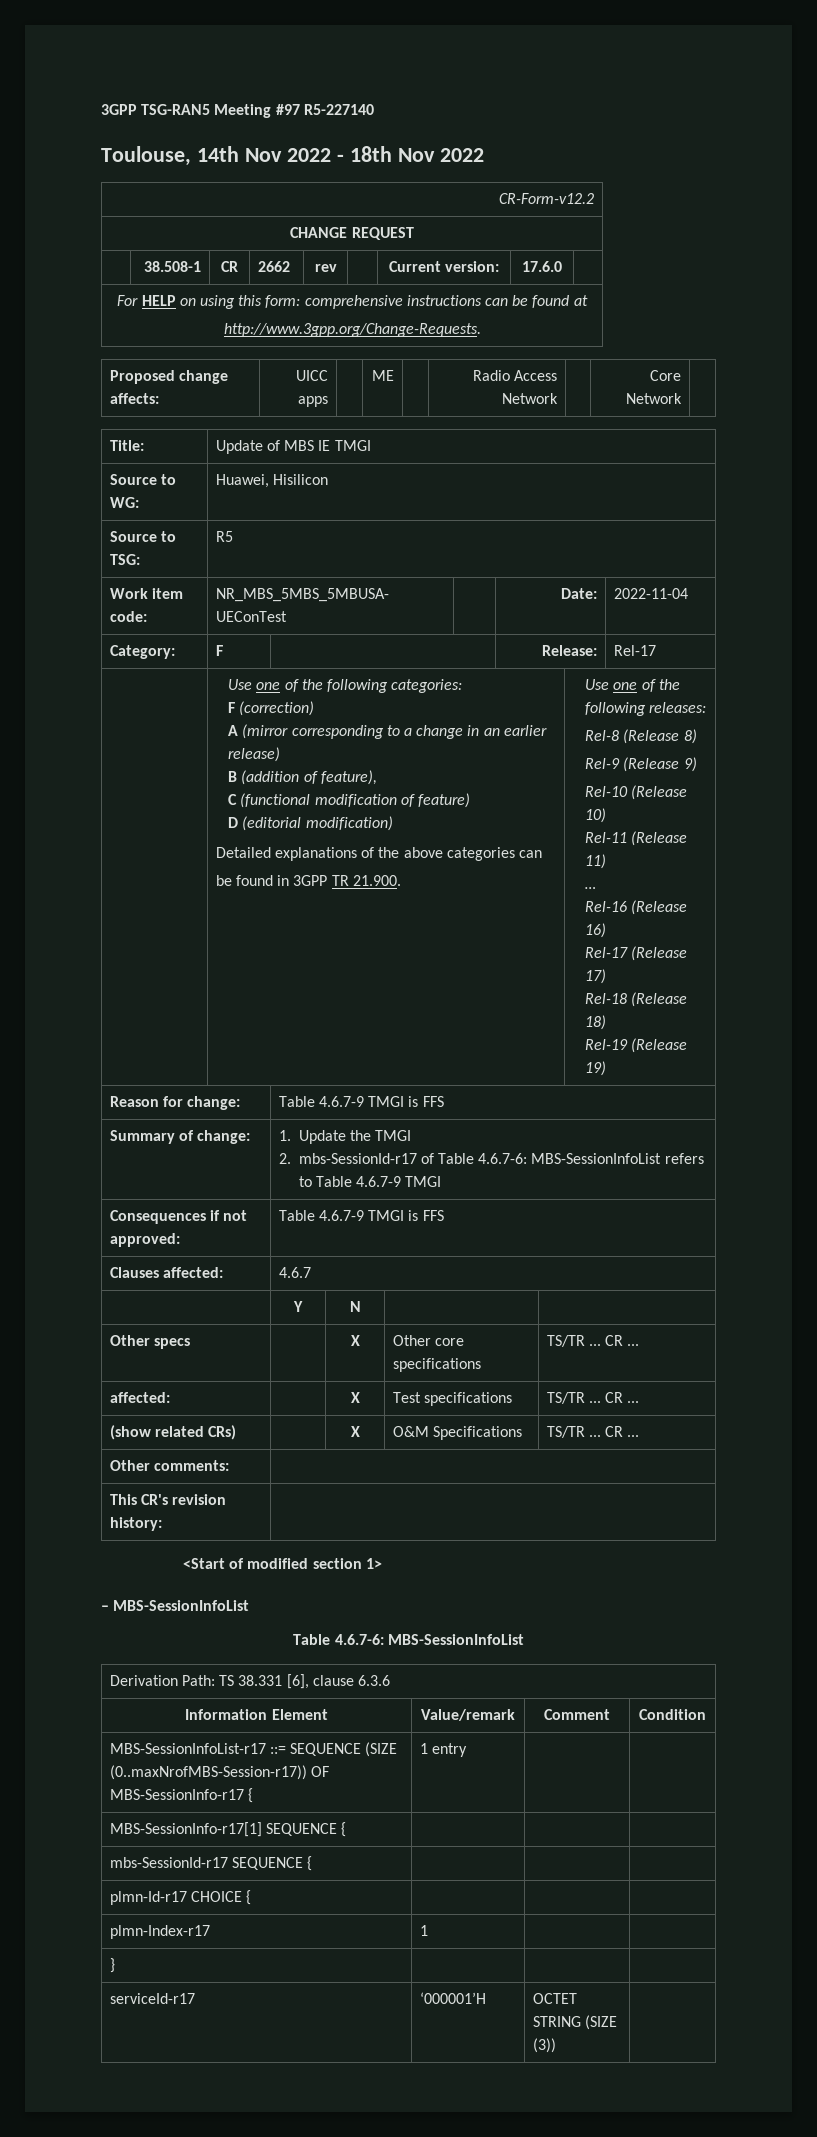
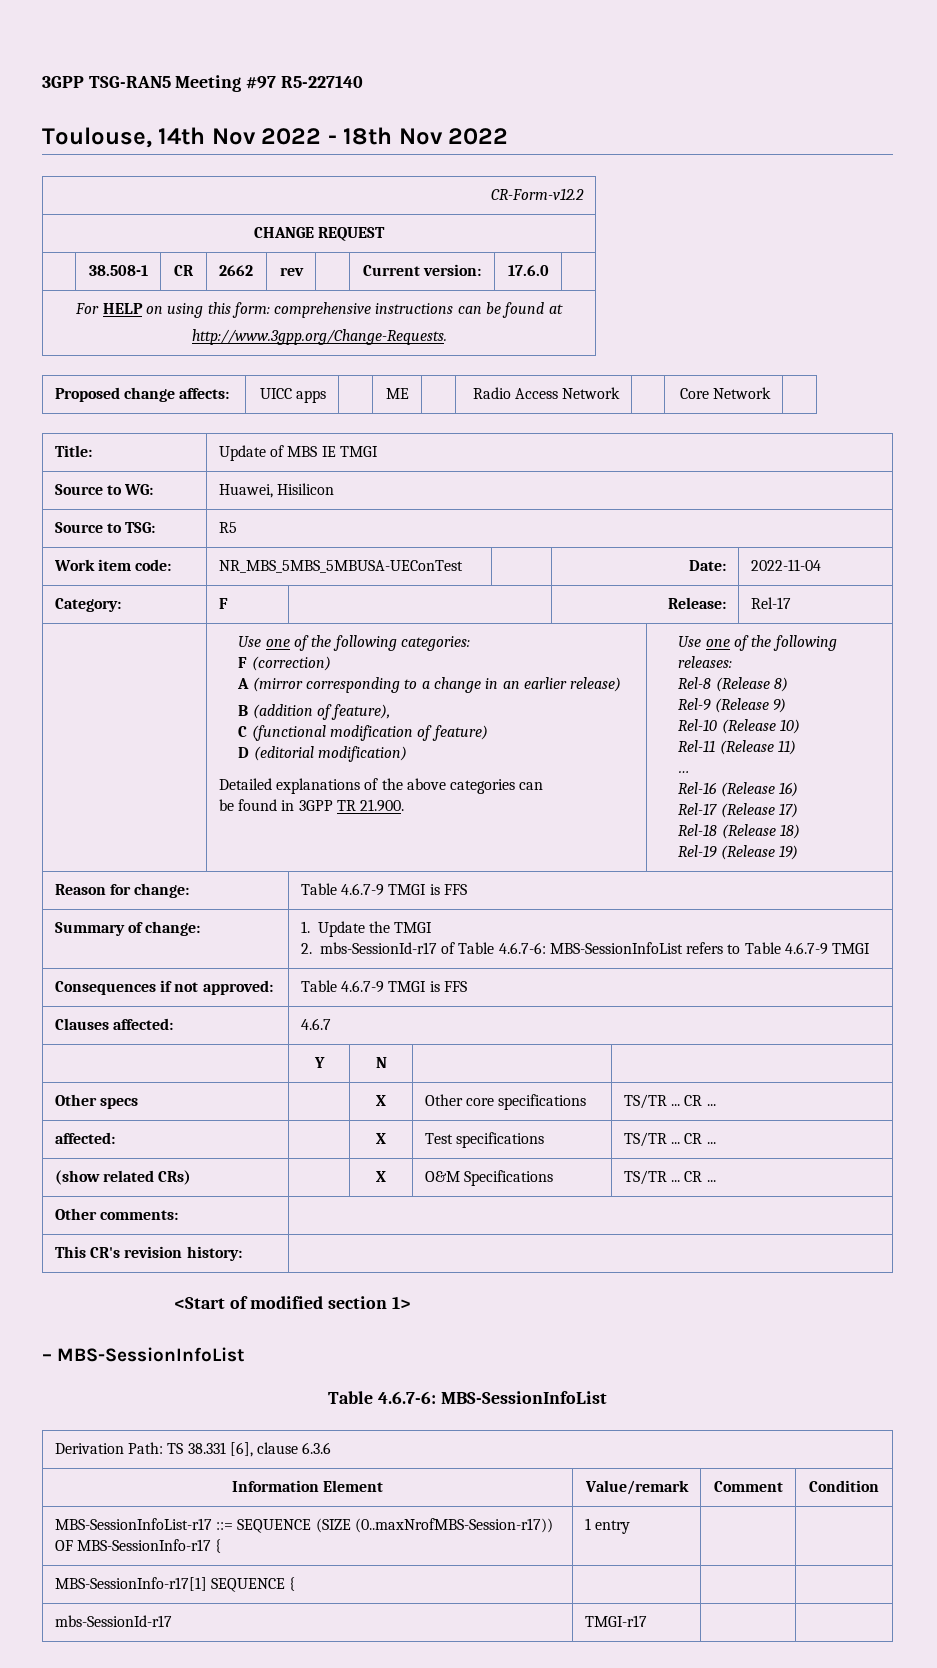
- mbs-SessionId-r17 SEQUENCE { | | |
- plmn-Id-r17 CHOICE { | | |
- plmn-Index-r17 | 1 | |
- } | | |
- serviceId-r17 | ‘000001’H | OCTET STRING (SIZE (3)) |
+ mbs-SessionId-r17 | TMGI-r17 | |

